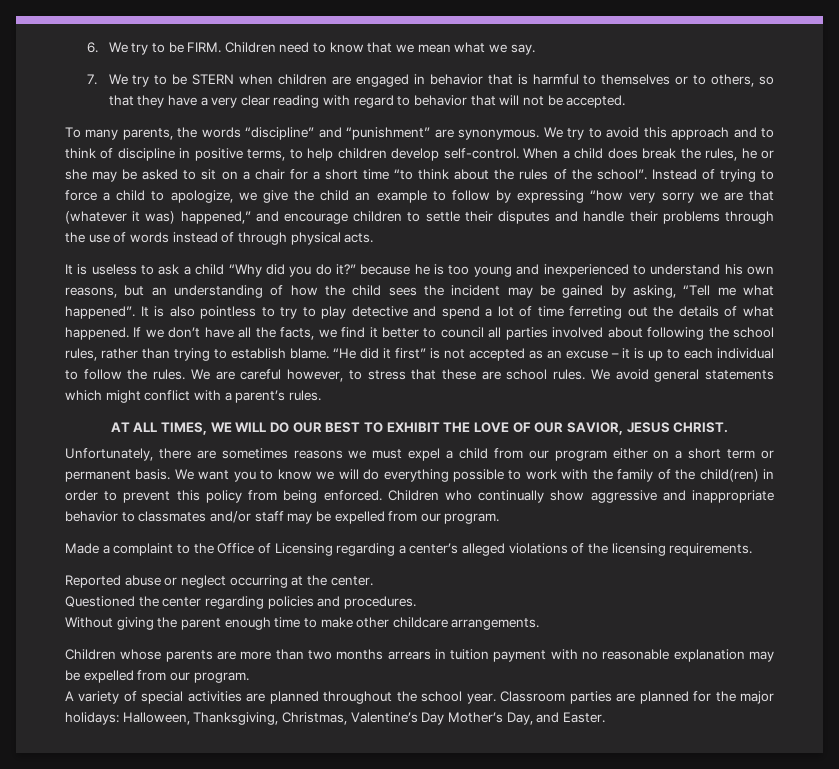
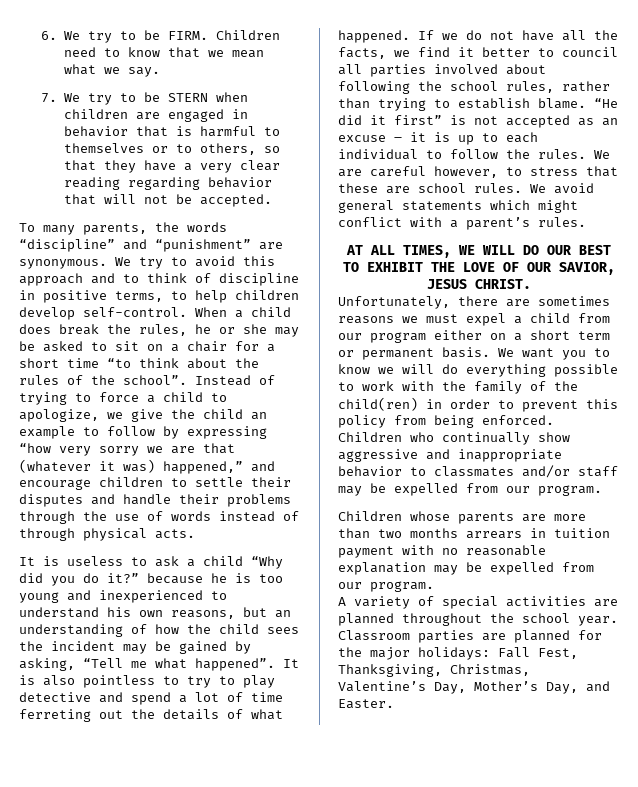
- 7. We try to be STERN when children are engaged in behavior that is harmful to themselves or to others, so that they have a very clear reading with regard to behavior that will not be accepted.
+ 7. We try to be STERN when children are engaged in behavior that is harmful to themselves or to others, so that they have a very clear reading regarding behavior that will not be accepted.
- If we don’t have all the facts, we find it better to council all parties involved about following the school rules, rather than trying to establish blame.
+ If we do not have all the facts, we find it better to council all parties involved about following the school rules, rather than trying to establish blame.
- Made a complaint to the Office of Licensing regarding a center’s alleged violations of the licensing requirements.
- Reported abuse or neglect occurring at the center.
- Questioned the center regarding policies and procedures.
- Without giving the parent enough time to make other childcare arrangements.
- Classroom parties are planned for the major holidays: Halloween, Thanksgiving, Christmas, Valentine’s Day Mother’s Day, and Easter.
+ Classroom parties are planned for the major holidays: Fall Fest, Thanksgiving, Christmas, Valentine’s Day, Mother’s Day, and Easter.

